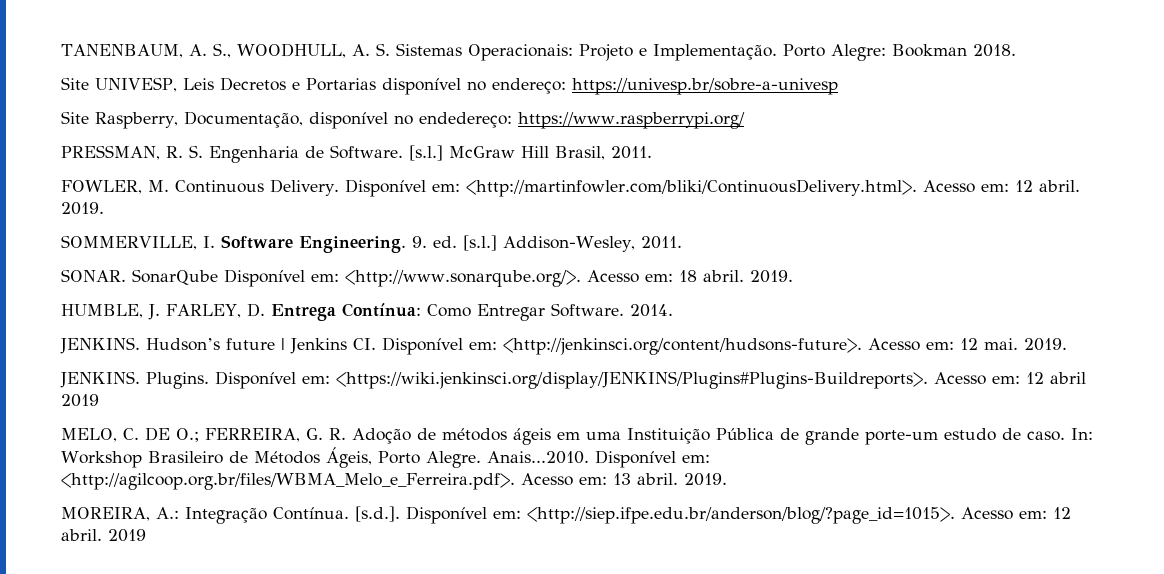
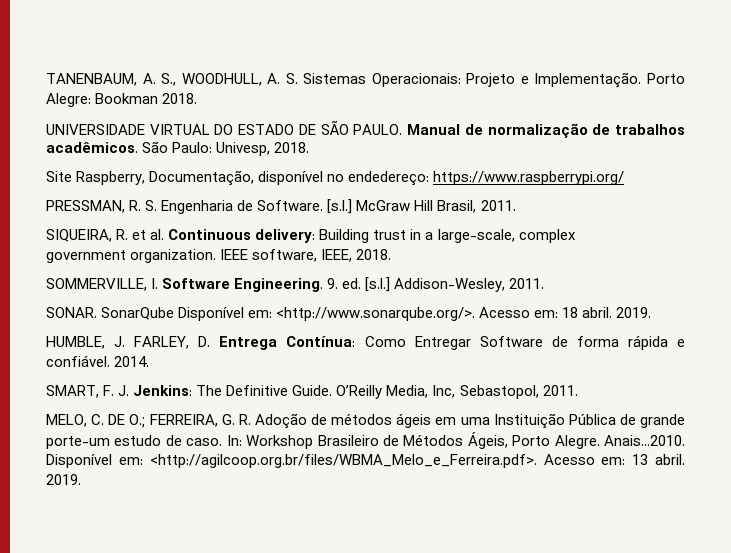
- Site UNIVESP, Leis Decretos e Portarias disponível no endereço: https://univesp.br/sobre-a-univesp
+ UNIVERSIDADE VIRTUAL DO ESTADO DE SÃO PAULO. Manual de normalização de trabalhos acadêmicos. São Paulo: Univesp, 2018.
- FOWLER, M. Continuous Delivery. Disponível em: <http://martinfowler.com/bliki/ContinuousDelivery.html>. Acesso em: 12 abril. 2019.
+ SIQUEIRA, R. et al. Continuous delivery: Building trust in a large-scale, complex
+ government organization. IEEE software, IEEE, 2018.
- HUMBLE, J. FARLEY, D. Entrega Contínua: Como Entregar Software. 2014.
- JENKINS. Hudson’s future | Jenkins CI. Disponível em: <http://jenkinsci.org/content/hudsons-future>. Acesso em: 12 mai. 2019.
- JENKINS. Plugins. Disponível em: <https://wiki.jenkinsci.org/display/JENKINS/Plugins#Plugins-Buildreports>. Acesso em: 12 abril 2019
+ HUMBLE, J. FARLEY, D. Entrega Contínua: Como Entregar Software de forma rápida e confiável. 2014.
+ SMART, F. J. Jenkins: The Definitive Guide. O’Reilly Media, Inc, Sebastopol, 2011.
- MOREIRA, A.: Integração Contínua. [s.d.]. Disponível em: <http://siep.ifpe.edu.br/anderson/blog/?page_id=1015>. Acesso em: 12 abril. 2019

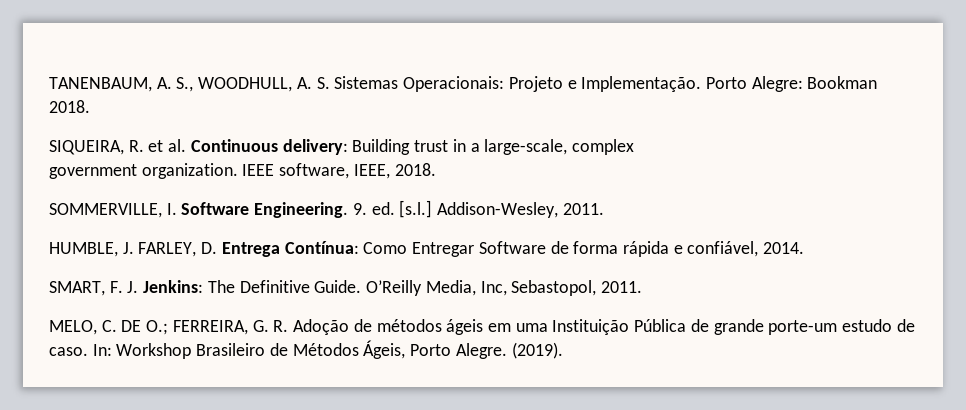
- UNIVERSIDADE VIRTUAL DO ESTADO DE SÃO PAULO. Manual de normalização de trabalhos acadêmicos. São Paulo: Univesp, 2018.
- Site Raspberry, Documentação, disponível no endedereço: https://www.raspberrypi.org/
- PRESSMAN, R. S. Engenharia de Software. [s.l.] McGraw Hill Brasil, 2011.
- SONAR. SonarQube Disponível em: <http://www.sonarqube.org/>. Acesso em: 18 abril. 2019.
- HUMBLE, J. FARLEY, D. Entrega Contínua: Como Entregar Software de forma rápida e confiável. 2014.
+ HUMBLE, J. FARLEY, D. Entrega Contínua: Como Entregar Software de forma rápida e confiável, 2014.
- Anais...2010. Disponível em: <http://agilcoop.org.br/files/WBMA_Melo_e_Ferreira.pdf>. Acesso em: 13 abril. 2019.
+ (2019).

